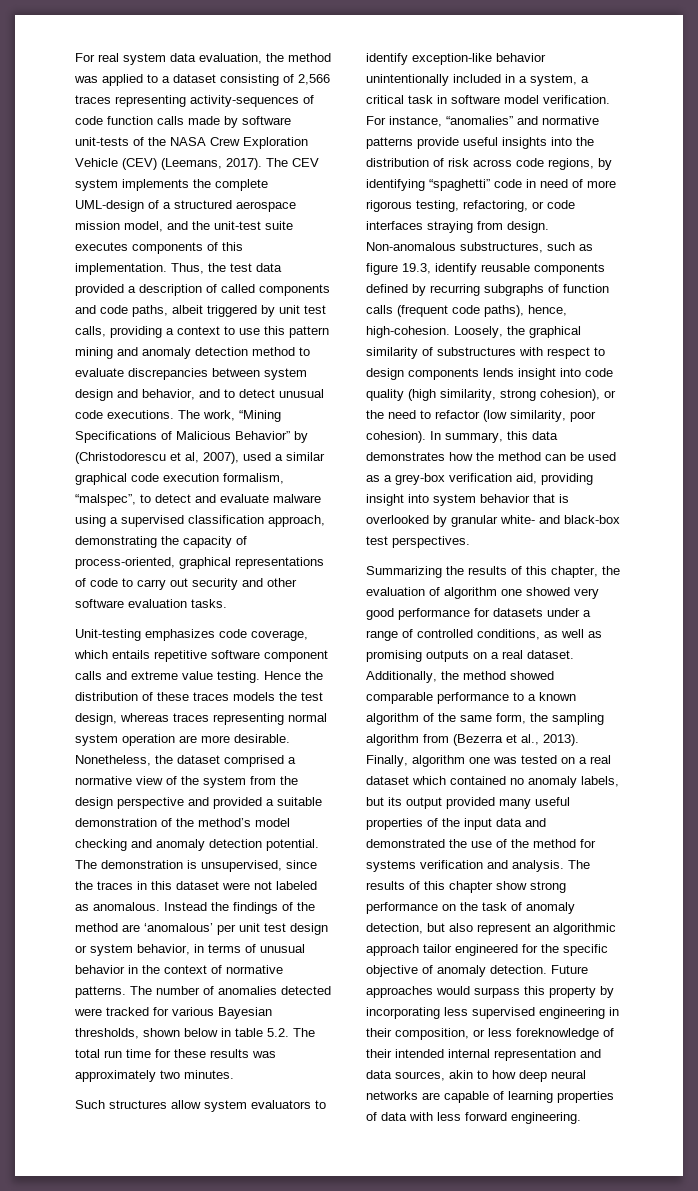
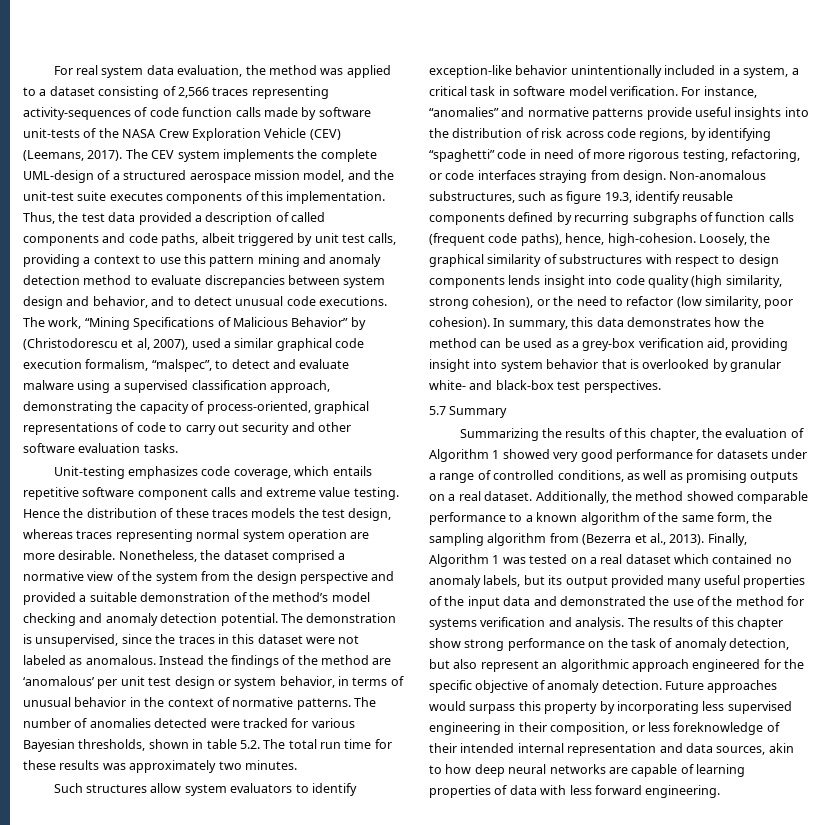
- The number of anomalies detected were tracked for various Bayesian thresholds, shown below in table 5.2. The total run time for these results was approximately two minutes.
+ The number of anomalies detected were tracked for various Bayesian thresholds, shown in table 5.2. The total run time for these results was approximately two minutes.
+ 5.7 Summary
- Summarizing the results of this chapter, the evaluation of algorithm one showed very good performance for datasets under a range of controlled conditions, as well as promising outputs on a real dataset.
+ Summarizing the results of this chapter, the evaluation of Algorithm 1 showed very good performance for datasets under a range of controlled conditions, as well as promising outputs on a real dataset.
- Finally, algorithm one was tested on a real dataset which contained no anomaly labels, but its output provided many useful properties of the input data and demonstrated the use of the method for systems verification and analysis.
+ Finally, Algorithm 1 was tested on a real dataset which contained no anomaly labels, but its output provided many useful properties of the input data and demonstrated the use of the method for systems verification and analysis.
- The results of this chapter show strong performance on the task of anomaly detection, but also represent an algorithmic approach tailor engineered for the specific objective of anomaly detection.
+ The results of this chapter show strong performance on the task of anomaly detection, but also represent an algorithmic approach engineered for the specific objective of anomaly detection.

